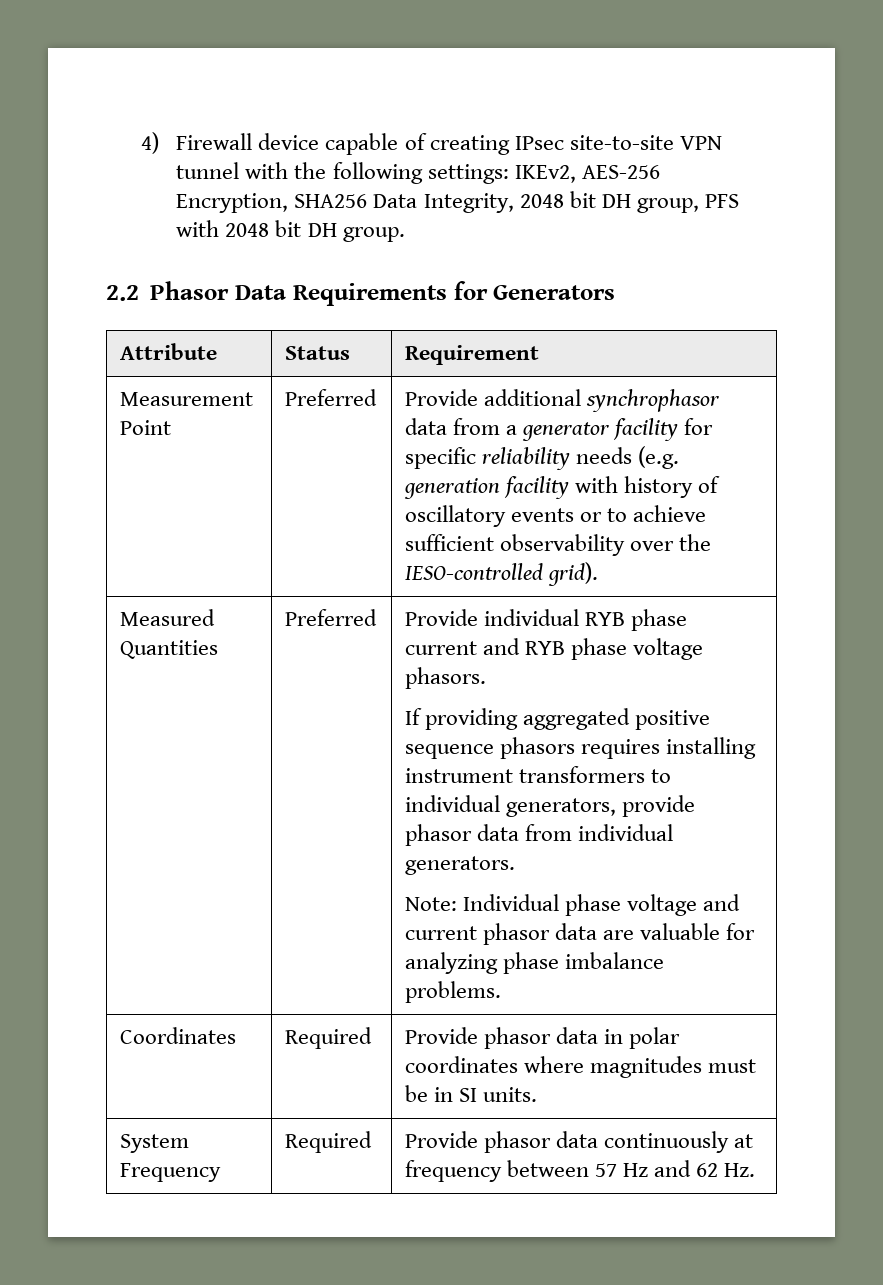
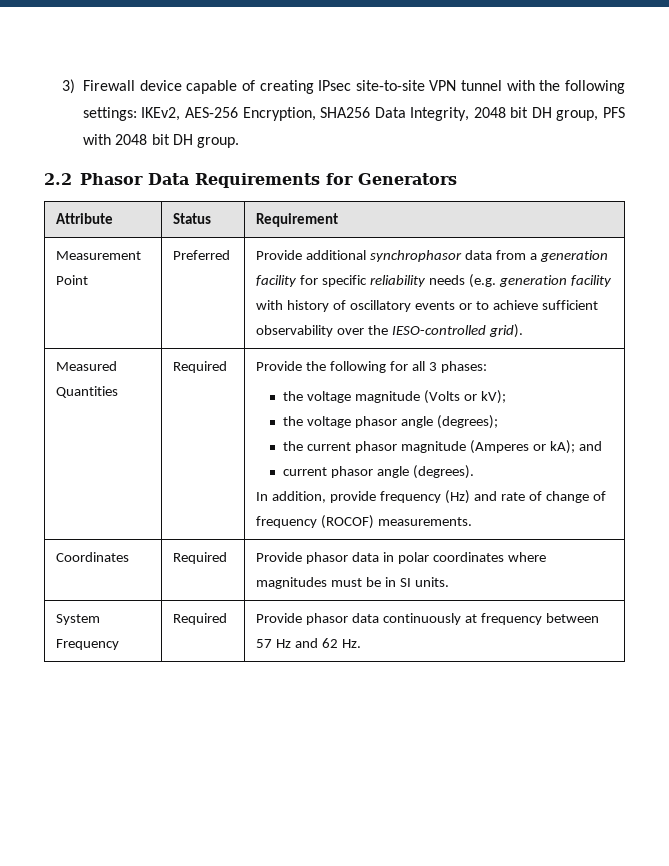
- 4) Firewall device capable of creating IPsec site-to-site VPN tunnel with the following settings: IKEv2, AES-256 Encryption, SHA256 Data Integrity, 2048 bit DH group, PFS with 2048 bit DH group.
+ 3) Firewall device capable of creating IPsec site-to-site VPN tunnel with the following settings: IKEv2, AES-256 Encryption, SHA256 Data Integrity, 2048 bit DH group, PFS with 2048 bit DH group.
- Measurement Point | Preferred | Provide additional synchrophasor data from a generator facility for specific reliability needs (e.g. generation facility with history of oscillatory events or to achieve sufficient observability over the IESO-controlled grid).
+ Measurement Point | Preferred | Provide additional synchrophasor data from a generation facility for specific reliability needs (e.g. generation facility with history of oscillatory events or to achieve sufficient observability over the IESO-controlled grid).
- Preferred | Provide individual RYB phase current and RYB phase voltage phasors.
- If providing aggregated positive sequence phasors requires installing instrument transformers to individual generators, provide phasor data from individual generators.
- Note: Individual phase voltage and current phasor data are valuable for analyzing phase imbalance problems.
+ Required | Provide the following for all 3 phases:
+ the voltage magnitude (Volts or kV);
+ the voltage phasor angle (degrees);
+ the current phasor magnitude (Amperes or kA); and
+ current phasor angle (degrees).
+ In addition, provide frequency (Hz) and rate of change of frequency (ROCOF) measurements.

